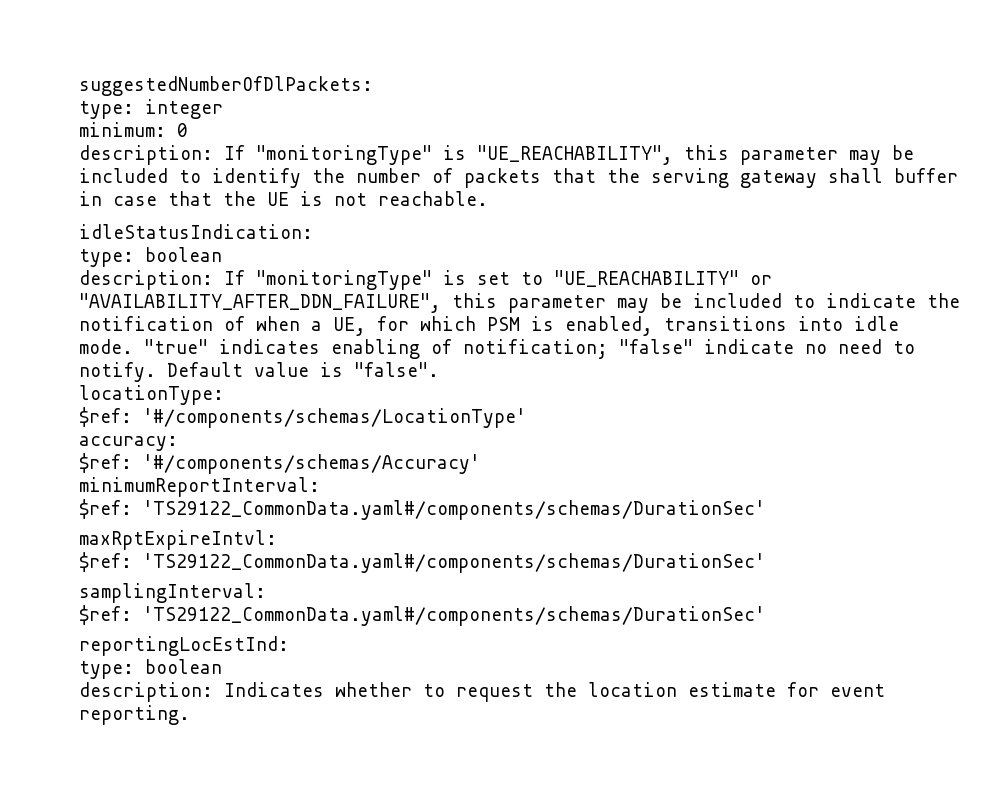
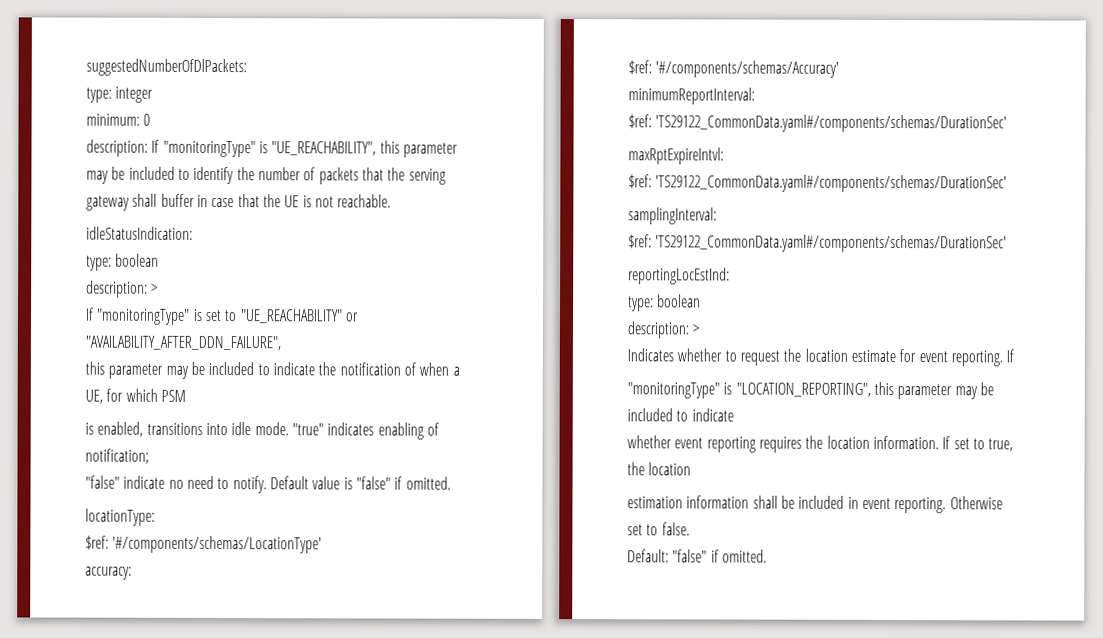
  idleStatusIndication:
  type: boolean
- description: If "monitoringType" is set to "UE_REACHABILITY" or "AVAILABILITY_AFTER_DDN_FAILURE", this parameter may be included to indicate the notification of when a UE, for which PSM is enabled, transitions into idle mode.
+ description: >
+ If "monitoringType" is set to "UE_REACHABILITY" or "AVAILABILITY_AFTER_DDN_FAILURE",
+ this parameter may be included to indicate the notification of when a UE, for which PSM
+ is enabled, transitions into idle mode.
- "true" indicates enabling of notification; "false" indicate no need to notify.
+ "true" indicates enabling of notification;
+ "false" indicate no need to notify.
- Default value is "false".
+ Default value is "false" if omitted.
  reportingLocEstInd:
  type: boolean
- description: Indicates whether to request the location estimate for event reporting.
+ description: >
+ Indicates whether to request the location estimate for event reporting. If
+ "monitoringType" is "LOCATION_REPORTING", this parameter may be included to indicate
+ whether event reporting requires the location information. If set to true, the location
+ estimation information shall be included in event reporting. Otherwise set to false.
+ Default: "false" if omitted.

